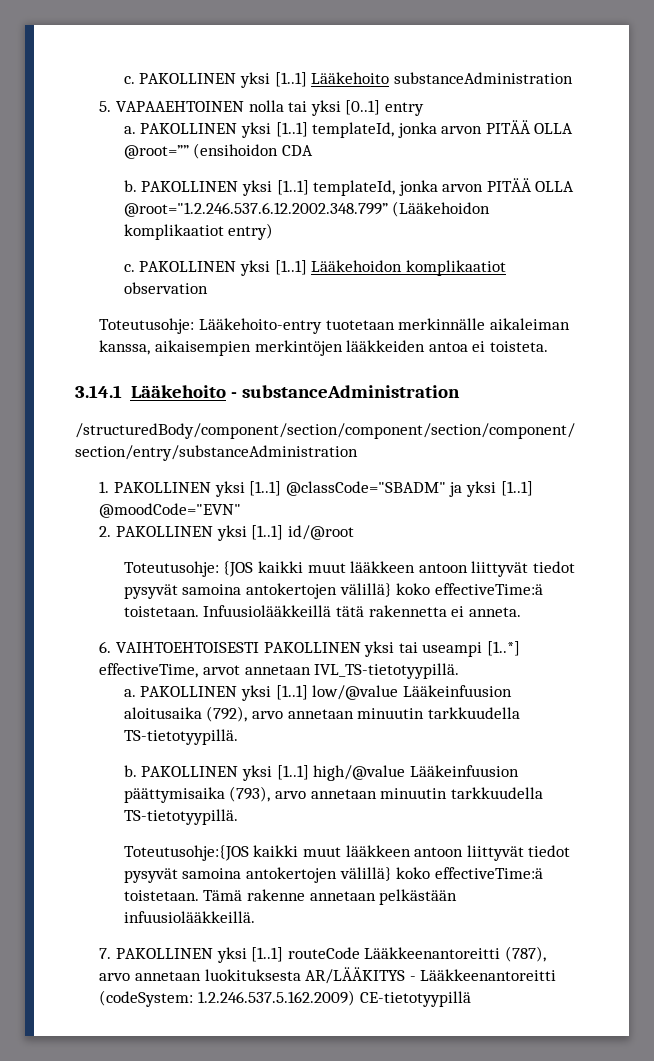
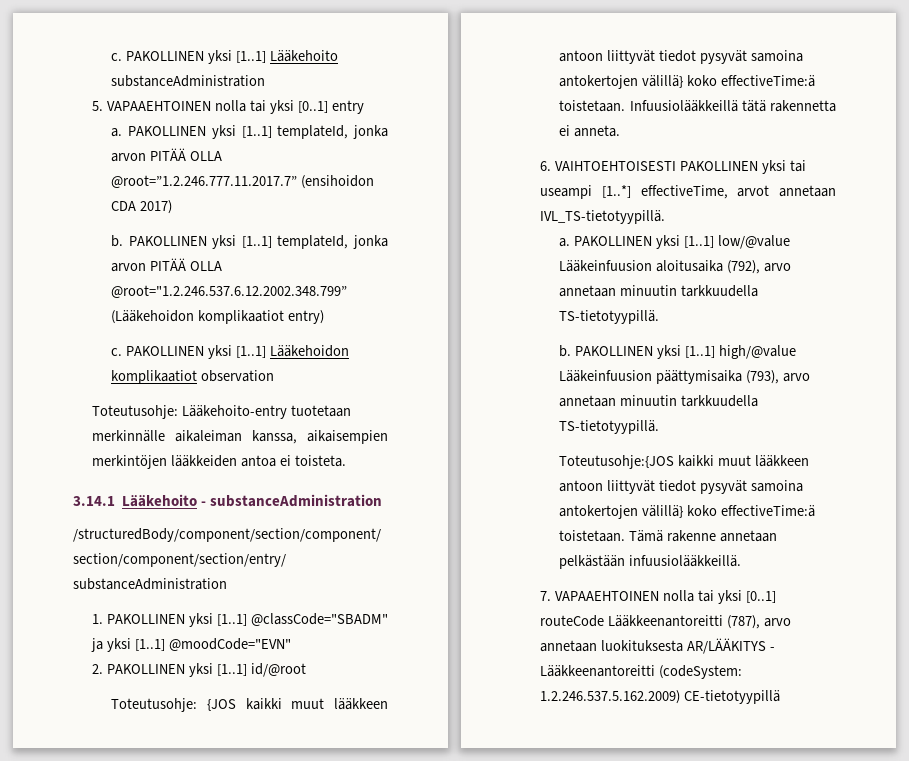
- PAKOLLINEN yksi [1..1] templateId, jonka arvon PITÄÄ OLLA @root=”” (ensihoidon CDA
+ PAKOLLINEN yksi [1..1] templateId, jonka arvon PITÄÄ OLLA @root=”1.2.246.777.11.2017.7” (ensihoidon CDA 2017)
- 7. PAKOLLINEN yksi [1..1] routeCode Lääkkeenantoreitti (787), arvo annetaan luokituksesta AR/LÄÄKITYS - Lääkkeenantoreitti (codeSystem: 1.2.246.537.5.162.2009) CE-tietotyypillä
+ 7. VAPAAEHTOINEN nolla tai yksi [0..1] routeCode Lääkkeenantoreitti (787), arvo annetaan luokituksesta AR/LÄÄKITYS - Lääkkeenantoreitti (codeSystem: 1.2.246.537.5.162.2009) CE-tietotyypillä

